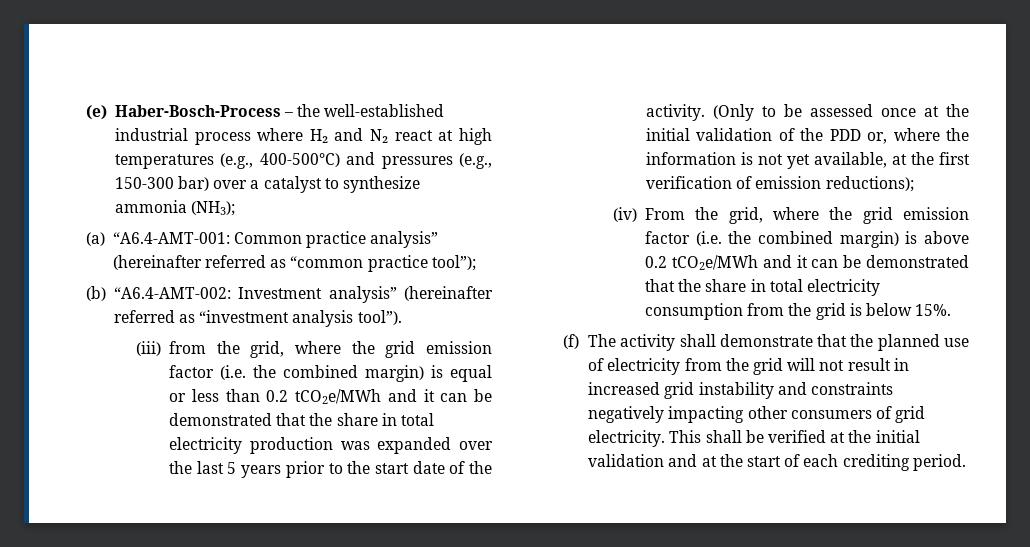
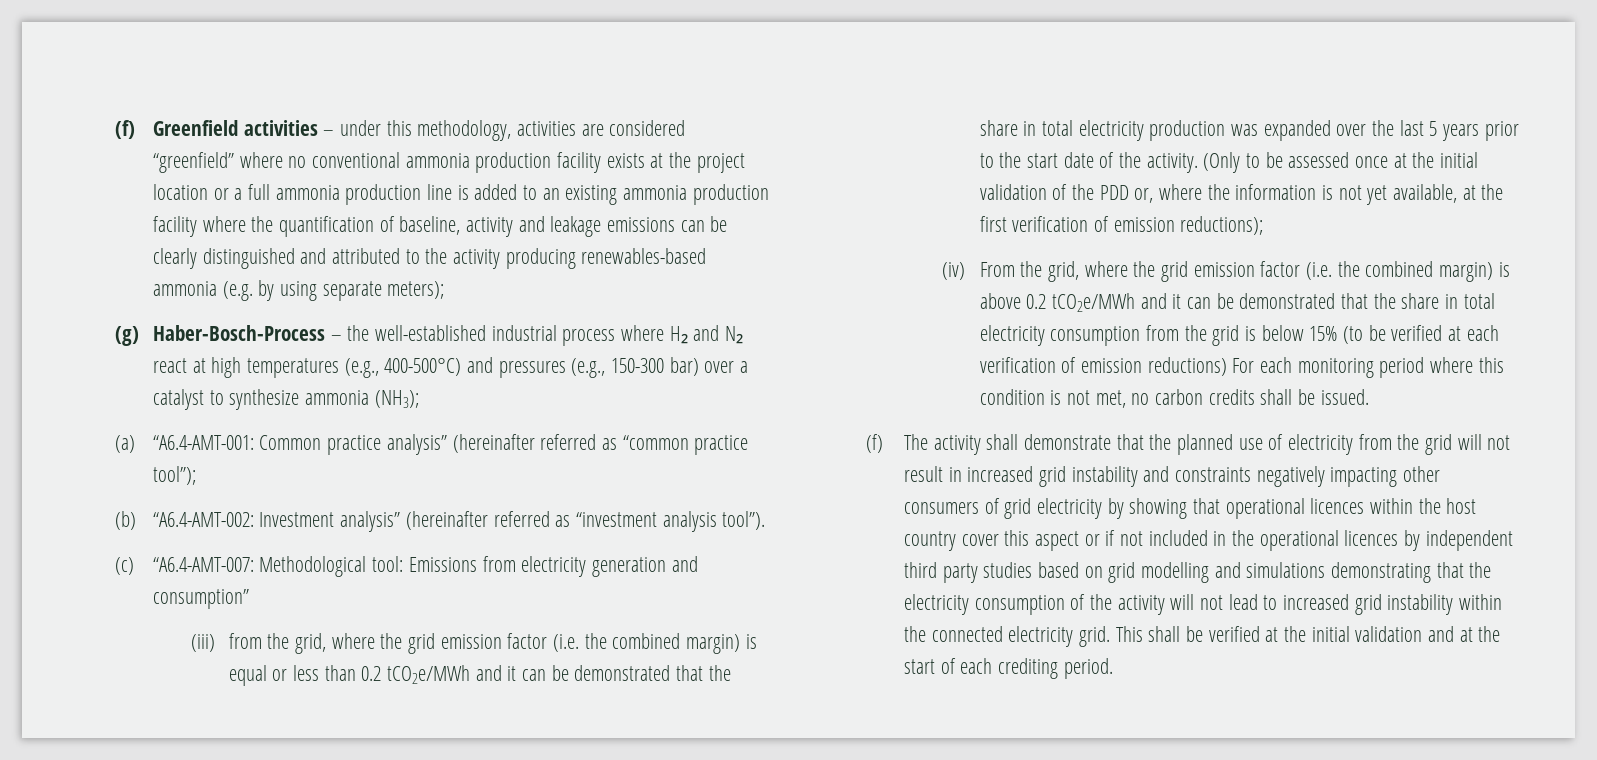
- (e) Haber-Bosch-Process – the well-established industrial process where H₂ and N₂ react at high temperatures (e.g., 400-500°C) and pressures (e.g., 150-300 bar) over a catalyst to synthesize ammonia (NH3);
+ (f) Greenfield activities – under this methodology, activities are considered “greenfield” where no conventional ammonia production facility exists at the project location or a full ammonia production line is added to an existing ammonia production facility where the quantification of baseline, activity and leakage emissions can be clearly distinguished and attributed to the activity producing renewables-based ammonia (e.g. by using separate meters);
+ (g) Haber-Bosch-Process – the well-established industrial process where H₂ and N₂ react at high temperatures (e.g., 400-500°C) and pressures (e.g., 150-300 bar) over a catalyst to synthesize ammonia (NH3);
+ (c) “A6.4-AMT-007: Methodological tool: Emissions from electricity generation and consumption”
- (iv) From the grid, where the grid emission factor (i.e. the combined margin) is above 0.2 tCO2e/MWh and it can be demonstrated that the share in total electricity consumption from the grid is below 15%.
+ (iv) From the grid, where the grid emission factor (i.e. the combined margin) is above 0.2 tCO2e/MWh and it can be demonstrated that the share in total electricity consumption from the grid is below 15% (to be verified at each verification of emission reductions) For each monitoring period where this condition is not met, no carbon credits shall be issued.
- (f) The activity shall demonstrate that the planned use of electricity from the grid will not result in increased grid instability and constraints negatively impacting other consumers of grid electricity.
+ (f) The activity shall demonstrate that the planned use of electricity from the grid will not result in increased grid instability and constraints negatively impacting other consumers of grid electricity by showing that operational licences within the host country cover this aspect or if not included in the operational licences by independent third party studies based on grid modelling and simulations demonstrating that the electricity consumption of the activity will not lead to increased grid instability within the connected electricity grid.

